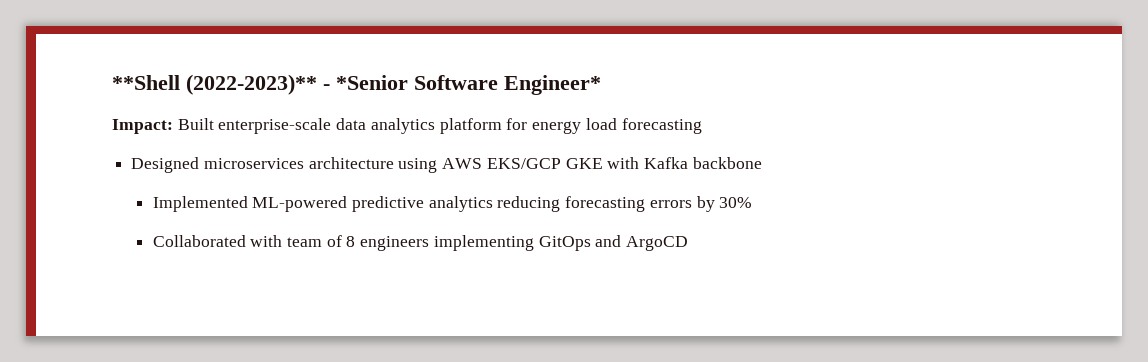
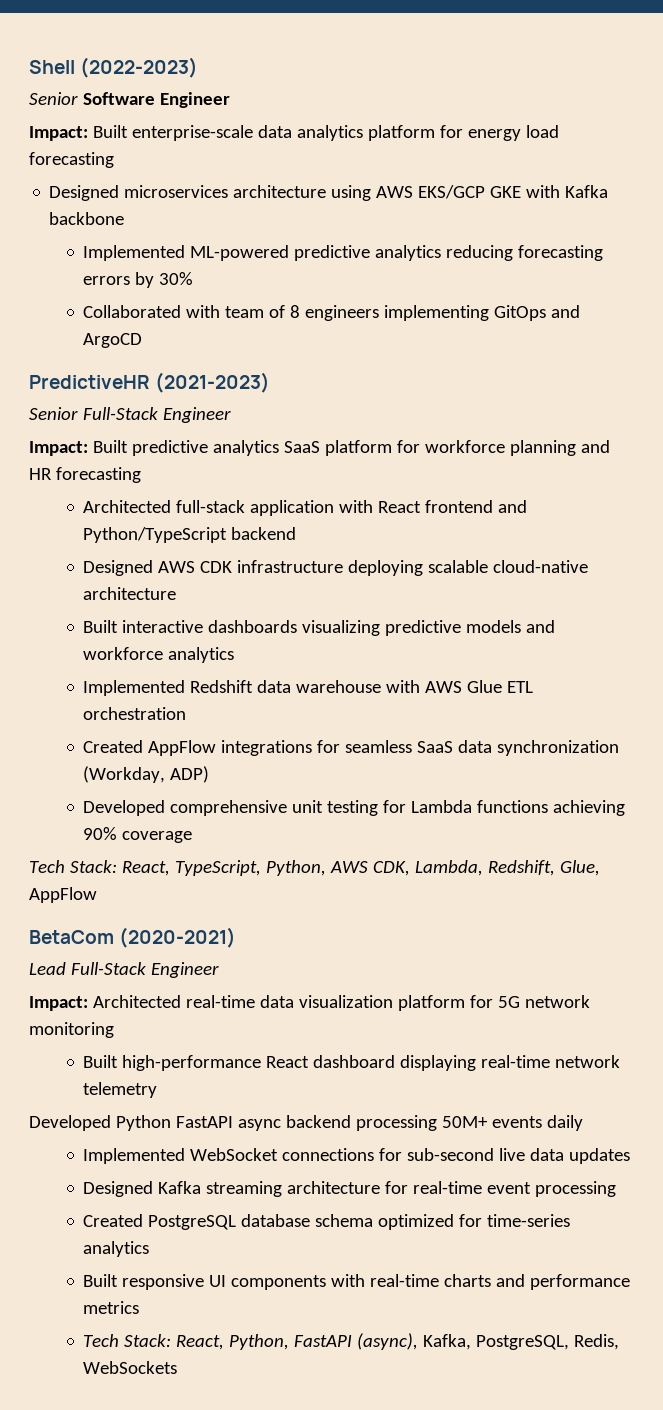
- **Shell (2022-2023)** - *Senior Software Engineer*
+ Shell (2022-2023)
+ Senior Software Engineer
+ PredictiveHR (2021-2023)
+ Senior Full-Stack Engineer
+ Impact: Built predictive analytics SaaS platform for workforce planning and HR forecasting
+ Architected full-stack application with React frontend and Python/TypeScript backend
+ Designed AWS CDK infrastructure deploying scalable cloud-native architecture
+ Built interactive dashboards visualizing predictive models and workforce analytics
+ Implemented Redshift data warehouse with AWS Glue ETL orchestration
+ Created AppFlow integrations for seamless SaaS data synchronization (Workday, ADP)
+ Developed comprehensive unit testing for Lambda functions achieving 90% coverage
+ Tech Stack: React, TypeScript, Python, AWS CDK, Lambda, Redshift, Glue, AppFlow
+ BetaCom (2020-2021)
+ Lead Full-Stack Engineer
+ Impact: Architected real-time data visualization platform for 5G network monitoring
+ Built high-performance React dashboard displaying real-time network telemetry
+ Developed Python FastAPI async backend processing 50M+ events daily
+ Implemented WebSocket connections for sub-second live data updates
+ Designed Kafka streaming architecture for real-time event processing
+ Created PostgreSQL database schema optimized for time-series analytics
+ Built responsive UI components with real-time charts and performance metrics
+ Tech Stack: React, Python, FastAPI (async), Kafka, PostgreSQL, Redis, WebSockets

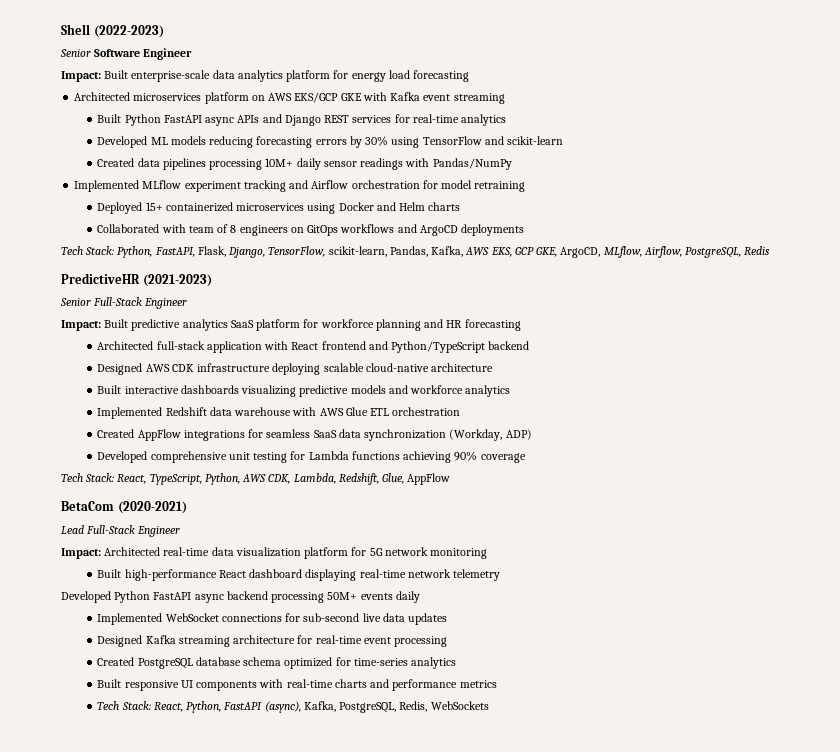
- Designed microservices architecture using AWS EKS/GCP GKE with Kafka backbone
- Implemented ML-powered predictive analytics reducing forecasting errors by 30%
+ Architected microservices platform on AWS EKS/GCP GKE with Kafka event streaming
+ Built Python FastAPI async APIs and Django REST services for real-time analytics
+ Developed ML models reducing forecasting errors by 30% using TensorFlow and scikit-learn
+ Created data pipelines processing 10M+ daily sensor readings with Pandas/NumPy
+ Implemented MLflow experiment tracking and Airflow orchestration for model retraining
+ Deployed 15+ containerized microservices using Docker and Helm charts
- Collaborated with team of 8 engineers implementing GitOps and ArgoCD
+ Collaborated with team of 8 engineers on GitOps workflows and ArgoCD deployments
+ Tech Stack: Python, FastAPI, Flask, Django, TensorFlow, scikit-learn, Pandas, Kafka, AWS EKS, GCP GKE, ArgoCD, MLflow, Airflow, PostgreSQL, Redis

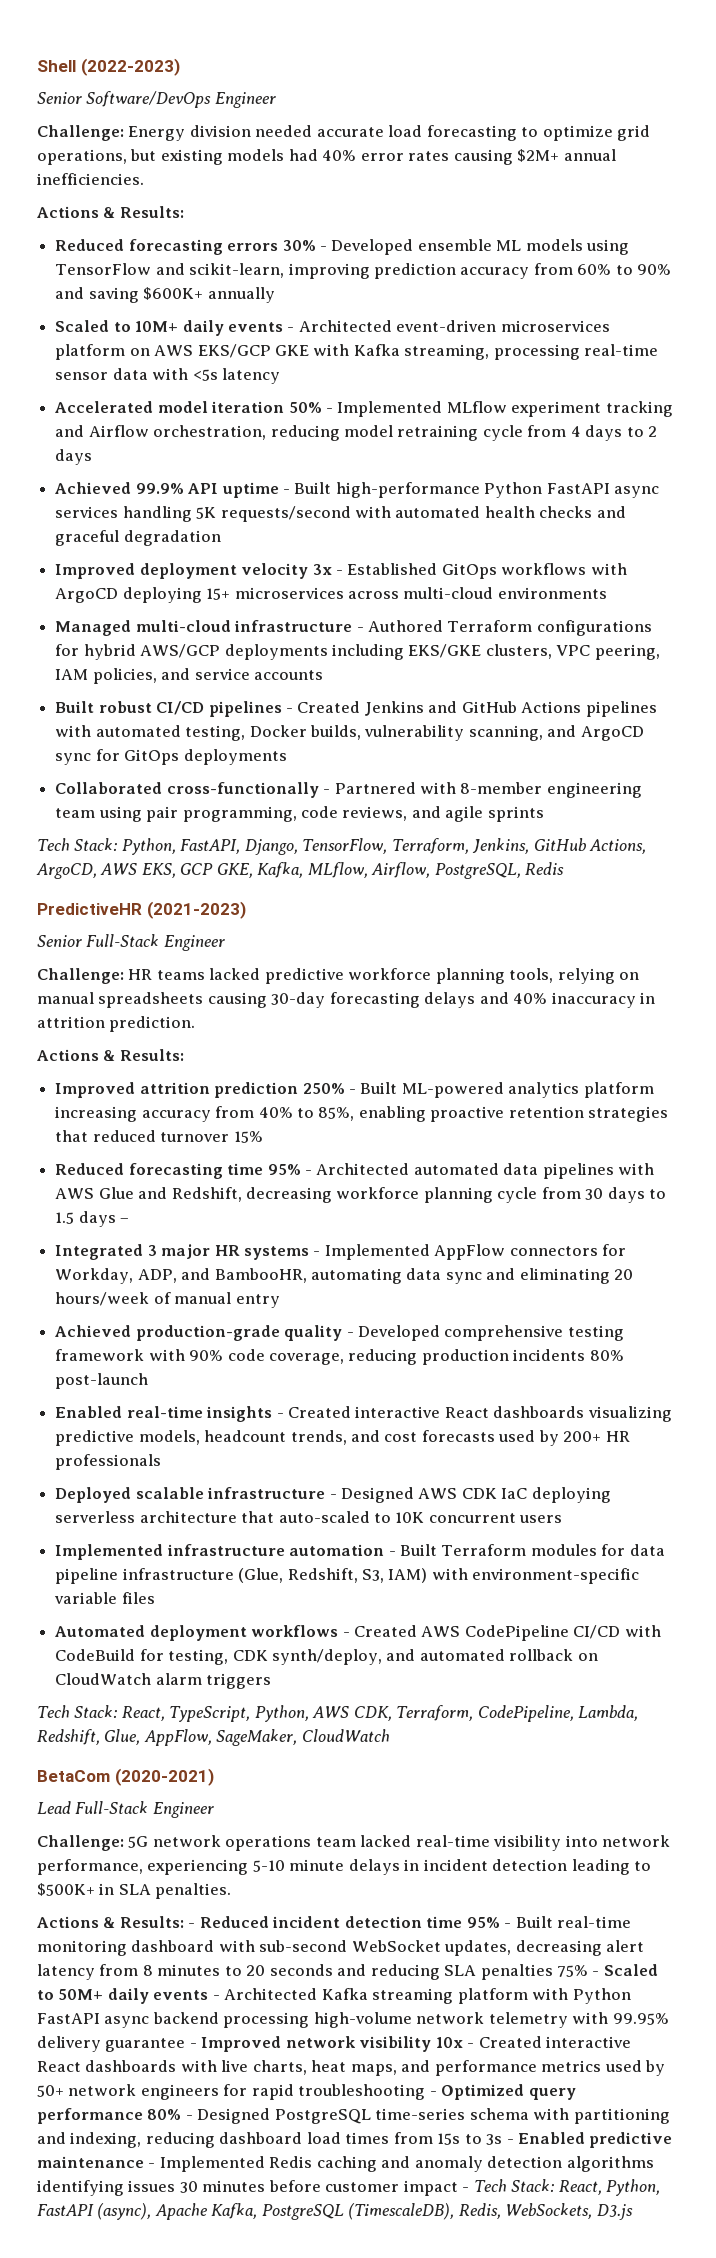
- Senior Software Engineer
- Impact: Built enterprise-scale data analytics platform for energy load forecasting
- Architected microservices platform on AWS EKS/GCP GKE with Kafka event streaming
- Built Python FastAPI async APIs and Django REST services for real-time analytics
- Developed ML models reducing forecasting errors by 30% using TensorFlow and scikit-learn
- Created data pipelines processing 10M+ daily sensor readings with Pandas/NumPy
- Implemented MLflow experiment tracking and Airflow orchestration for model retraining
- Deployed 15+ containerized microservices using Docker and Helm charts
- Collaborated with team of 8 engineers on GitOps workflows and ArgoCD deployments
+ Senior Software/DevOps Engineer
+ Challenge: Energy division needed accurate load forecasting to optimize grid operations, but existing models had 40% error rates causing $2M+ annual inefficiencies.
+ Actions & Results:
+ Reduced forecasting errors 30% - Developed ensemble ML models using TensorFlow and scikit-learn, improving prediction accuracy from 60% to 90% and saving $600K+ annually
+ Scaled to 10M+ daily events - Architected event-driven microservices platform on AWS EKS/GCP GKE with Kafka streaming, processing real-time sensor data with <5s latency
+ Accelerated model iteration 50% - Implemented MLflow experiment tracking and Airflow orchestration, reducing model retraining cycle from 4 days to 2 days
+ Achieved 99.9% API uptime - Built high-performance Python FastAPI async services handling 5K requests/second with automated health checks and graceful degradation
+ Improved deployment velocity 3x - Established GitOps workflows with ArgoCD deploying 15+ microservices across multi-cloud environments
+ Managed multi-cloud infrastructure - Authored Terraform configurations for hybrid AWS/GCP deployments including EKS/GKE clusters, VPC peering, IAM policies, and service accounts
+ Built robust CI/CD pipelines - Created Jenkins and GitHub Actions pipelines with automated testing, Docker builds, vulnerability scanning, and ArgoCD sync for GitOps deployments
+ Collaborated cross-functionally - Partnered with 8-member engineering team using pair programming, code reviews, and agile sprints
- Tech Stack: Python, FastAPI, Flask, Django, TensorFlow, scikit-learn, Pandas, Kafka, AWS EKS, GCP GKE, ArgoCD, MLflow, Airflow, PostgreSQL, Redis
+ Tech Stack: Python, FastAPI, Django, TensorFlow, Terraform, Jenkins, GitHub Actions, ArgoCD, AWS EKS, GCP GKE, Kafka, MLflow, Airflow, PostgreSQL, Redis
- Impact: Built predictive analytics SaaS platform for workforce planning and HR forecasting
- Architected full-stack application with React frontend and Python/TypeScript backend
- Designed AWS CDK infrastructure deploying scalable cloud-native architecture
- Built interactive dashboards visualizing predictive models and workforce analytics
- Implemented Redshift data warehouse with AWS Glue ETL orchestration
- Created AppFlow integrations for seamless SaaS data synchronization (Workday, ADP)
- Developed comprehensive unit testing for Lambda functions achieving 90% coverage
+ Challenge: HR teams lacked predictive workforce planning tools, relying on manual spreadsheets causing 30-day forecasting delays and 40% inaccuracy in attrition prediction.
+ Actions & Results:
+ Improved attrition prediction 250% - Built ML-powered analytics platform increasing accuracy from 40% to 85%, enabling proactive retention strategies that reduced turnover 15%
+ Reduced forecasting time 95% - Architected automated data pipelines with AWS Glue and Redshift, decreasing workforce planning cycle from 30 days to 1.5 days –
+ Integrated 3 major HR systems - Implemented AppFlow connectors for Workday, ADP, and BambooHR, automating data sync and eliminating 20 hours/week of manual entry
+ Achieved production-grade quality - Developed comprehensive testing framework with 90% code coverage, reducing production incidents 80% post-launch
+ Enabled real-time insights - Created interactive React dashboards visualizing predictive models, headcount trends, and cost forecasts used by 200+ HR professionals
+ Deployed scalable infrastructure - Designed AWS CDK IaC deploying serverless architecture that auto-scaled to 10K concurrent users
+ Implemented infrastructure automation - Built Terraform modules for data pipeline infrastructure (Glue, Redshift, S3, IAM) with environment-specific variable files
+ Automated deployment workflows - Created AWS CodePipeline CI/CD with CodeBuild for testing, CDK synth/deploy, and automated rollback on CloudWatch alarm triggers
- Tech Stack: React, TypeScript, Python, AWS CDK, Lambda, Redshift, Glue, AppFlow
+ Tech Stack: React, TypeScript, Python, AWS CDK, Terraform, CodePipeline, Lambda, Redshift, Glue, AppFlow, SageMaker, CloudWatch
- Impact: Architected real-time data visualization platform for 5G network monitoring
- Built high-performance React dashboard displaying real-time network telemetry
- Developed Python FastAPI async backend processing 50M+ events daily
- Implemented WebSocket connections for sub-second live data updates
- Designed Kafka streaming architecture for real-time event processing
- Created PostgreSQL database schema optimized for time-series analytics
- Built responsive UI components with real-time charts and performance metrics
- Tech Stack: React, Python, FastAPI (async), Kafka, PostgreSQL, Redis, WebSockets
+ Challenge: 5G network operations team lacked real-time visibility into network performance, experiencing 5-10 minute delays in incident detection leading to $500K+ in SLA penalties.
+ Actions & Results: - Reduced incident detection time 95% - Built real-time monitoring dashboard with sub-second WebSocket updates, decreasing alert latency from 8 minutes to 20 seconds and reducing SLA penalties 75% - Scaled to 50M+ daily events - Architected Kafka streaming platform with Python FastAPI async backend processing high-volume network telemetry with 99.95% delivery guarantee - Improved network visibility 10x - Created interactive React dashboards with live charts, heat maps, and performance metrics used by 50+ network engineers for rapid troubleshooting - Optimized query performance 80% - Designed PostgreSQL time-series schema with partitioning and indexing, reducing dashboard load times from 15s to 3s - Enabled predictive maintenance - Implemented Redis caching and anomaly detection algorithms identifying issues 30 minutes before customer impact - Tech Stack: React, Python, FastAPI (async), Apache Kafka, PostgreSQL (TimescaleDB), Redis, WebSockets, D3.js

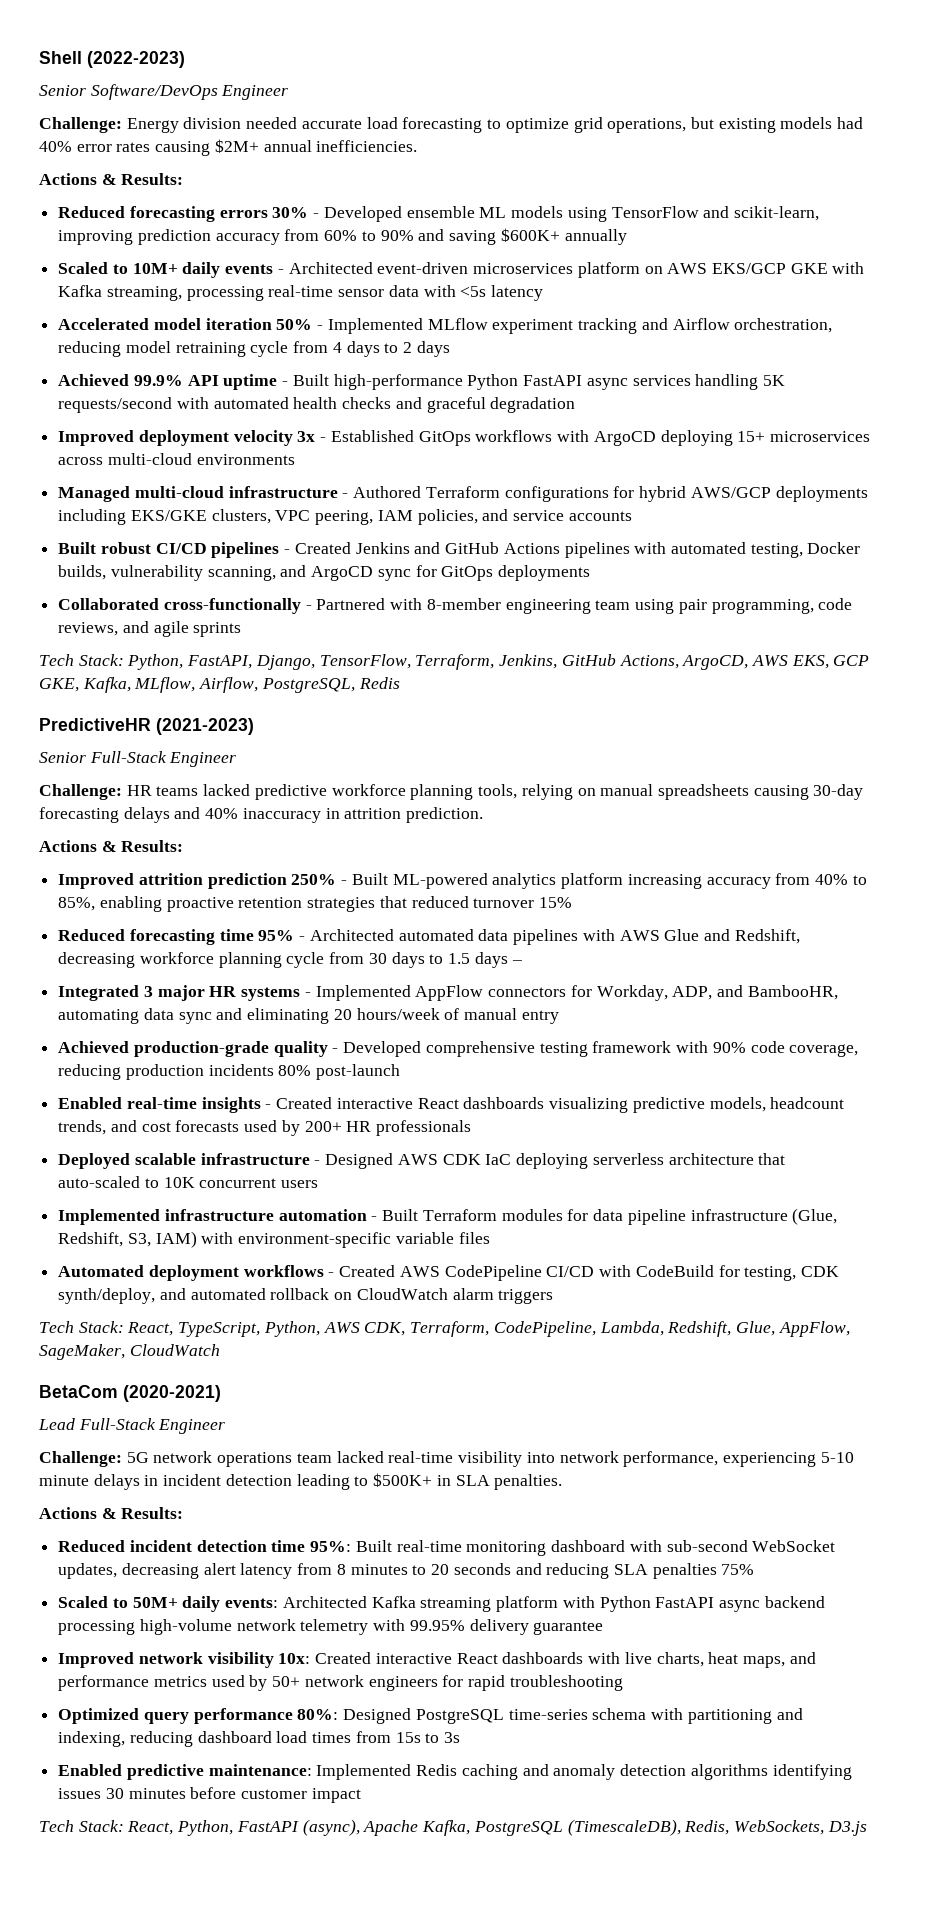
  5G network operations team lacked real-time visibility into network performance, experiencing 5-10 minute delays in incident detection leading to $500K+ in SLA penalties.
- Actions & Results: - Reduced incident detection time 95% - Built real-time monitoring dashboard with sub-second WebSocket updates, decreasing alert latency from 8 minutes to 20 seconds and reducing SLA penalties 75% - Scaled to 50M+ daily events - Architected Kafka streaming platform with Python FastAPI async backend processing high-volume network telemetry with 99.95% delivery guarantee - Improved network visibility 10x - Created interactive React dashboards with live charts, heat maps, and performance metrics used by 50+ network engineers for rapid troubleshooting - Optimized query performance 80% - Designed PostgreSQL time-series schema with partitioning and indexing, reducing dashboard load times from 15s to 3s - Enabled predictive maintenance - Implemented Redis caching and anomaly detection algorithms identifying issues 30 minutes before customer impact - Tech Stack:
+ Actions & Results:
+ Reduced incident detection time 95%: Built real-time monitoring dashboard with sub-second WebSocket updates, decreasing alert latency from 8 minutes to 20 seconds and reducing SLA penalties 75%
+ Scaled to 50M+ daily events: Architected Kafka streaming platform with Python FastAPI async backend processing high-volume network telemetry with 99.95% delivery guarantee
+ Improved network visibility 10x: Created interactive React dashboards with live charts, heat maps, and performance metrics used by 50+ network engineers for rapid troubleshooting
+ Optimized query performance 80%: Designed PostgreSQL time-series schema with partitioning and indexing, reducing dashboard load times from 15s to 3s
+ Enabled predictive maintenance: Implemented Redis caching and anomaly detection algorithms identifying issues 30 minutes before customer impact
+ Tech Stack:

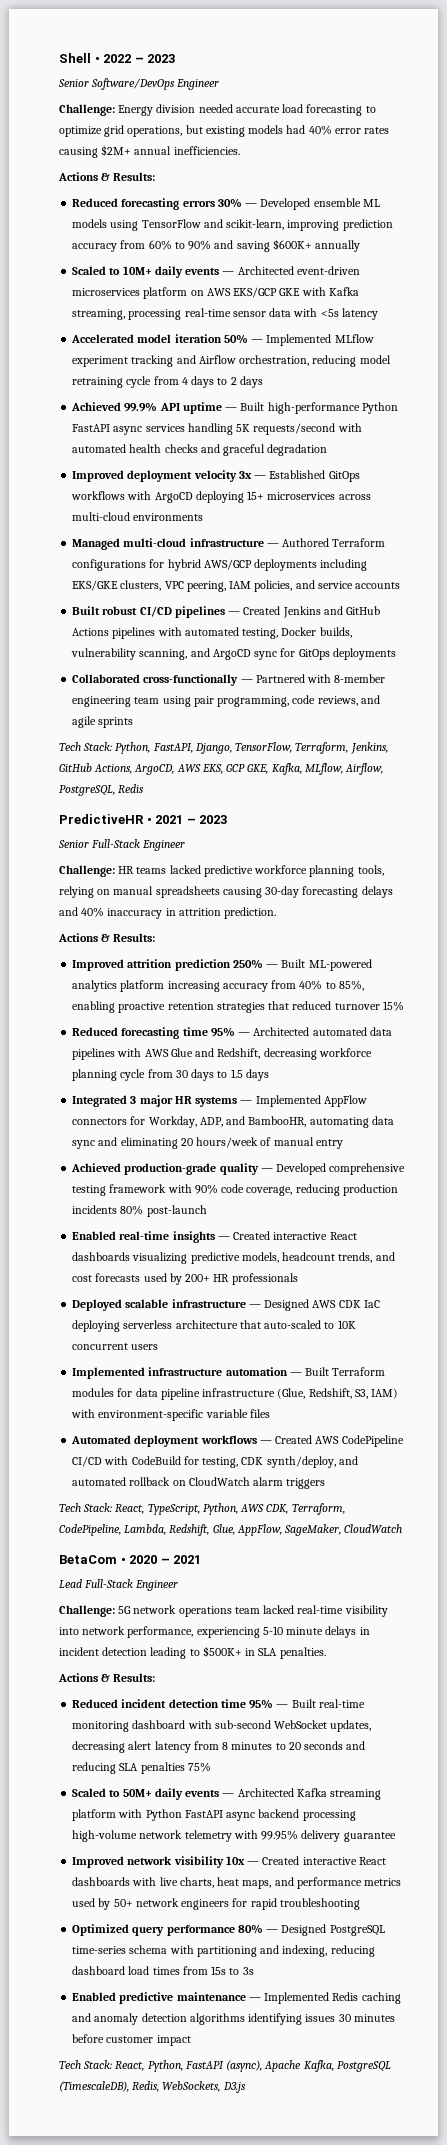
- Shell (2022-2023)
+ Shell • 2022 – 2023
- Reduced forecasting errors 30% - Developed ensemble ML models using TensorFlow and scikit-learn, improving prediction accuracy from 60% to 90% and saving $600K+ annually
+ Reduced forecasting errors 30% — Developed ensemble ML models using TensorFlow and scikit-learn, improving prediction accuracy from 60% to 90% and saving $600K+ annually
- Scaled to 10M+ daily events - Architected event-driven microservices platform on AWS EKS/GCP GKE with Kafka streaming, processing real-time sensor data with <5s latency
+ Scaled to 10M+ daily events — Architected event-driven microservices platform on AWS EKS/GCP GKE with Kafka streaming, processing real-time sensor data with <5s latency
- Accelerated model iteration 50% - Implemented MLflow experiment tracking and Airflow orchestration, reducing model retraining cycle from 4 days to 2 days
+ Accelerated model iteration 50% — Implemented MLflow experiment tracking and Airflow orchestration, reducing model retraining cycle from 4 days to 2 days
- Achieved 99.9% API uptime - Built high-performance Python FastAPI async services handling 5K requests/second with automated health checks and graceful degradation
+ Achieved 99.9% API uptime — Built high-performance Python FastAPI async services handling 5K requests/second with automated health checks and graceful degradation
- Improved deployment velocity 3x - Established GitOps workflows with ArgoCD deploying 15+ microservices across multi-cloud environments
+ Improved deployment velocity 3x — Established GitOps workflows with ArgoCD deploying 15+ microservices across multi-cloud environments
- Managed multi-cloud infrastructure - Authored Terraform configurations for hybrid AWS/GCP deployments including EKS/GKE clusters, VPC peering, IAM policies, and service accounts
+ Managed multi-cloud infrastructure — Authored Terraform configurations for hybrid AWS/GCP deployments including EKS/GKE clusters, VPC peering, IAM policies, and service accounts
- Built robust CI/CD pipelines - Created Jenkins and GitHub Actions pipelines with automated testing, Docker builds, vulnerability scanning, and ArgoCD sync for GitOps deployments
+ Built robust CI/CD pipelines — Created Jenkins and GitHub Actions pipelines with automated testing, Docker builds, vulnerability scanning, and ArgoCD sync for GitOps deployments
- Collaborated cross-functionally - Partnered with 8-member engineering team using pair programming, code reviews, and agile sprints
+ Collaborated cross-functionally — Partnered with 8-member engineering team using pair programming, code reviews, and agile sprints
- PredictiveHR (2021-2023)
+ PredictiveHR • 2021 – 2023
- Improved attrition prediction 250% - Built ML-powered analytics platform increasing accuracy from 40% to 85%, enabling proactive retention strategies that reduced turnover 15%
+ Improved attrition prediction 250% — Built ML-powered analytics platform increasing accuracy from 40% to 85%, enabling proactive retention strategies that reduced turnover 15%
- Reduced forecasting time 95% - Architected automated data pipelines with AWS Glue and Redshift, decreasing workforce planning cycle from 30 days to 1.5 days –
+ Reduced forecasting time 95% — Architected automated data pipelines with AWS Glue and Redshift, decreasing workforce planning cycle from 30 days to 1.5 days
- Integrated 3 major HR systems - Implemented AppFlow connectors for Workday, ADP, and BambooHR, automating data sync and eliminating 20 hours/week of manual entry
+ Integrated 3 major HR systems — Implemented AppFlow connectors for Workday, ADP, and BambooHR, automating data sync and eliminating 20 hours/week of manual entry
- Achieved production-grade quality - Developed comprehensive testing framework with 90% code coverage, reducing production incidents 80% post-launch
+ Achieved production-grade quality — Developed comprehensive testing framework with 90% code coverage, reducing production incidents 80% post-launch
- Enabled real-time insights - Created interactive React dashboards visualizing predictive models, headcount trends, and cost forecasts used by 200+ HR professionals
+ Enabled real-time insights — Created interactive React dashboards visualizing predictive models, headcount trends, and cost forecasts used by 200+ HR professionals
- Deployed scalable infrastructure - Designed AWS CDK IaC deploying serverless architecture that auto-scaled to 10K concurrent users
+ Deployed scalable infrastructure — Designed AWS CDK IaC deploying serverless architecture that auto-scaled to 10K concurrent users
- Implemented infrastructure automation - Built Terraform modules for data pipeline infrastructure (Glue, Redshift, S3, IAM) with environment-specific variable files
+ Implemented infrastructure automation — Built Terraform modules for data pipeline infrastructure (Glue, Redshift, S3, IAM) with environment-specific variable files
- Automated deployment workflows - Created AWS CodePipeline CI/CD with CodeBuild for testing, CDK synth/deploy, and automated rollback on CloudWatch alarm triggers
+ Automated deployment workflows — Created AWS CodePipeline CI/CD with CodeBuild for testing, CDK synth/deploy, and automated rollback on CloudWatch alarm triggers
- BetaCom (2020-2021)
+ BetaCom • 2020 – 2021
- Reduced incident detection time 95%: Built real-time monitoring dashboard with sub-second WebSocket updates, decreasing alert latency from 8 minutes to 20 seconds and reducing SLA penalties 75%
+ Reduced incident detection time 95% — Built real-time monitoring dashboard with sub-second WebSocket updates, decreasing alert latency from 8 minutes to 20 seconds and reducing SLA penalties 75%
- Scaled to 50M+ daily events: Architected Kafka streaming platform with Python FastAPI async backend processing high-volume network telemetry with 99.95% delivery guarantee
+ Scaled to 50M+ daily events — Architected Kafka streaming platform with Python FastAPI async backend processing high-volume network telemetry with 99.95% delivery guarantee
- Improved network visibility 10x: Created interactive React dashboards with live charts, heat maps, and performance metrics used by 50+ network engineers for rapid troubleshooting
+ Improved network visibility 10x — Created interactive React dashboards with live charts, heat maps, and performance metrics used by 50+ network engineers for rapid troubleshooting
- Optimized query performance 80%: Designed PostgreSQL time-series schema with partitioning and indexing, reducing dashboard load times from 15s to 3s
+ Optimized query performance 80% — Designed PostgreSQL time-series schema with partitioning and indexing, reducing dashboard load times from 15s to 3s
- Enabled predictive maintenance: Implemented Redis caching and anomaly detection algorithms identifying issues 30 minutes before customer impact
+ Enabled predictive maintenance — Implemented Redis caching and anomaly detection algorithms identifying issues 30 minutes before customer impact

